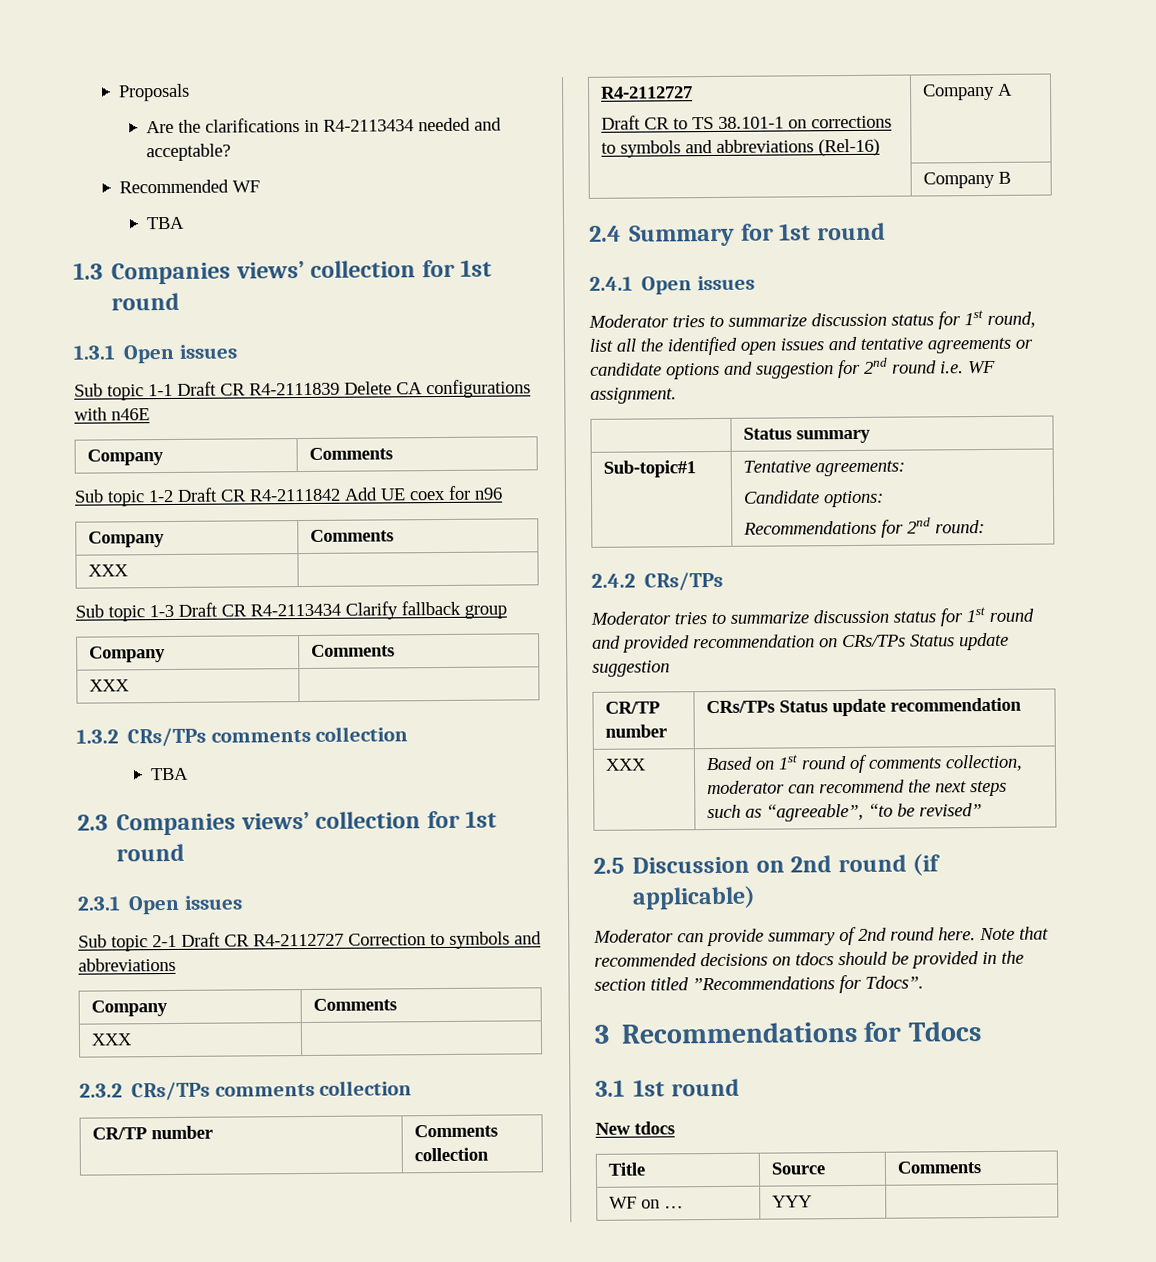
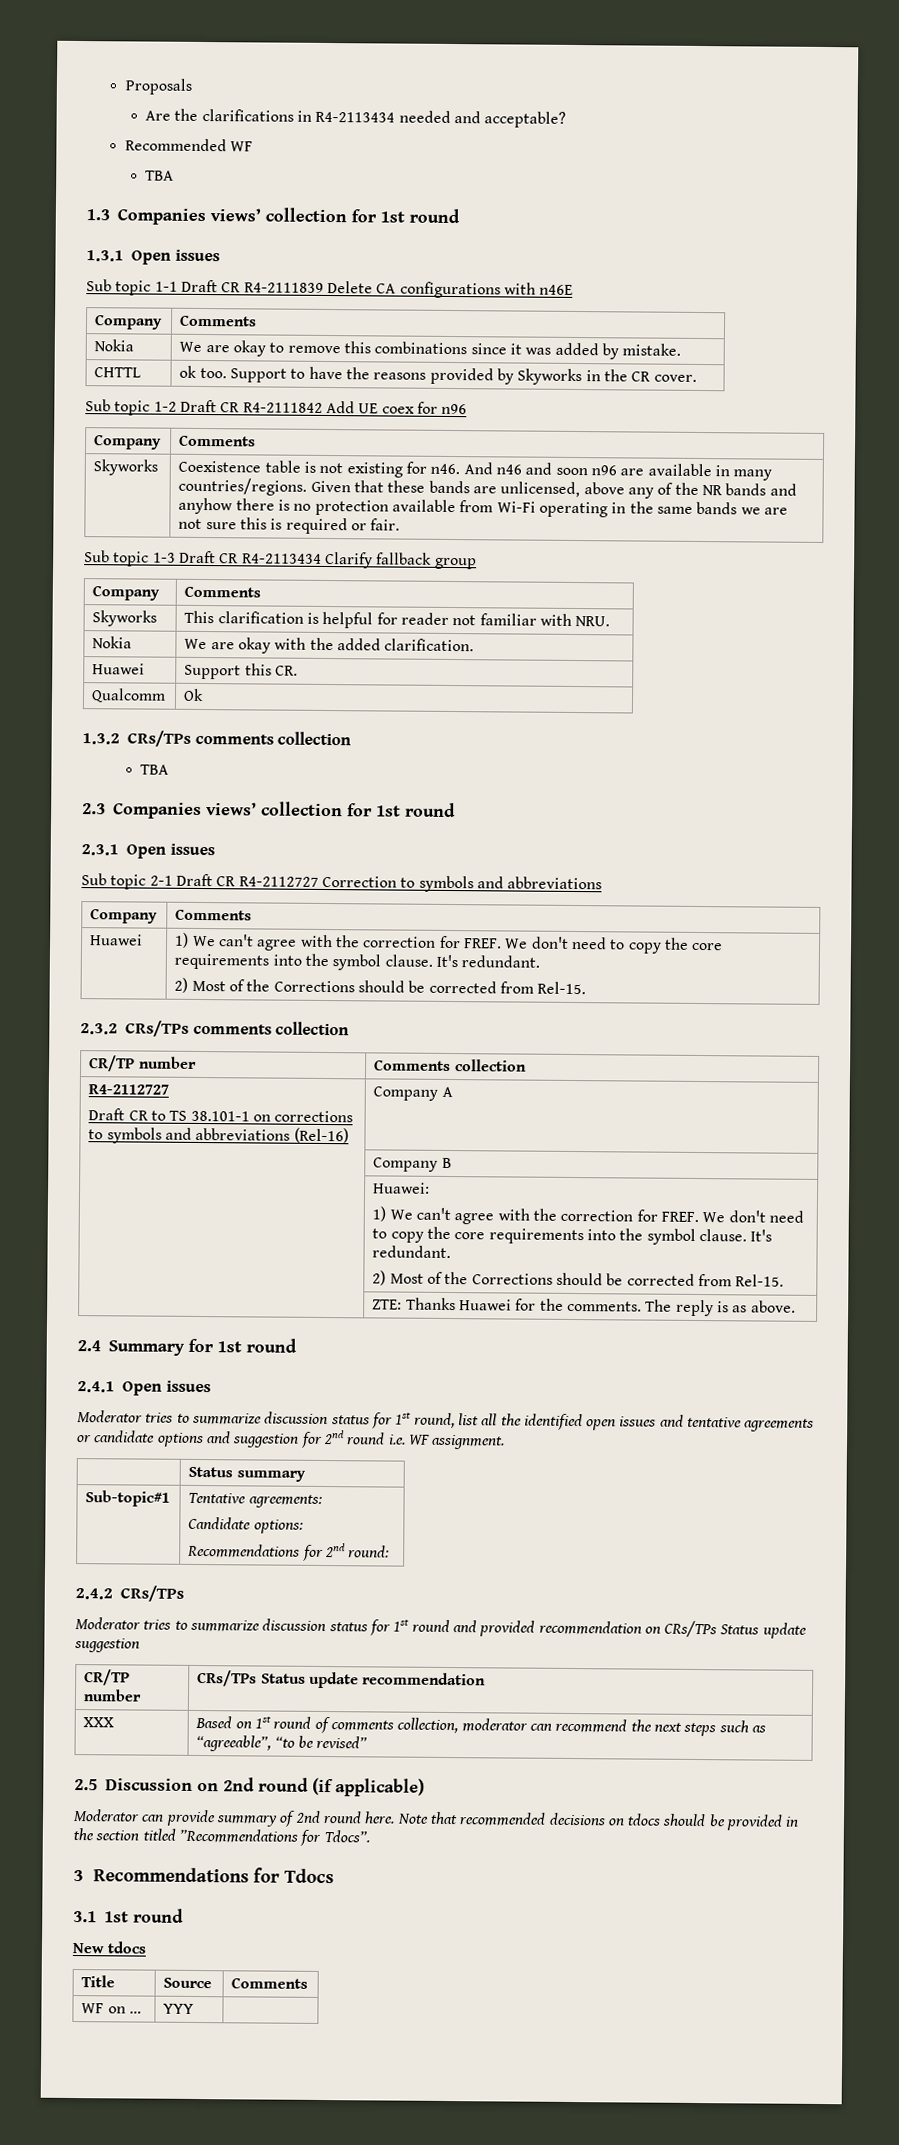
+ Nokia | We are okay to remove this combinations since it was added by mistake.
+ CHTTL | ok too. Support to have the reasons provided by Skyworks in the CR cover.
  Sub topic 1-2 Draft CR R4-2111842 Add UE coex for n96
  Company | Comments
- XXX
+ Skyworks | Coexistence table is not existing for n46. And n46 and soon n96 are available in many countries/regions. Given that these bands are unlicensed, above any of the NR bands and anyhow there is no protection available from Wi-Fi operating in the same bands we are not sure this is required or fair.
  Sub topic 1-3 Draft CR R4-2113434 Clarify fallback group
  Company | Comments
- XXX |
+ Skyworks | This clarification is helpful for reader not familiar with NRU.
+ Nokia | We are okay with the added clarification.
+ Huawei | Support this CR.
+ Qualcomm | Ok
  Sub topic 2-1 Draft CR R4-2112727 Correction to symbols and abbreviations
  Company | Comments
- XXX |
+ Huawei | 1) We can't agree with the correction for FREF. We don't need to copy the core requirements into the symbol clause. It's redundant.
+ 2) Most of the Corrections should be corrected from Rel-15.
+ | Huawei:
+ 1) We can't agree with the correction for FREF. We don't need to copy the core requirements into the symbol clause. It's redundant.
+ 2) Most of the Corrections should be corrected from Rel-15.
+ | ZTE: Thanks Huawei for the comments. The reply is as above.

